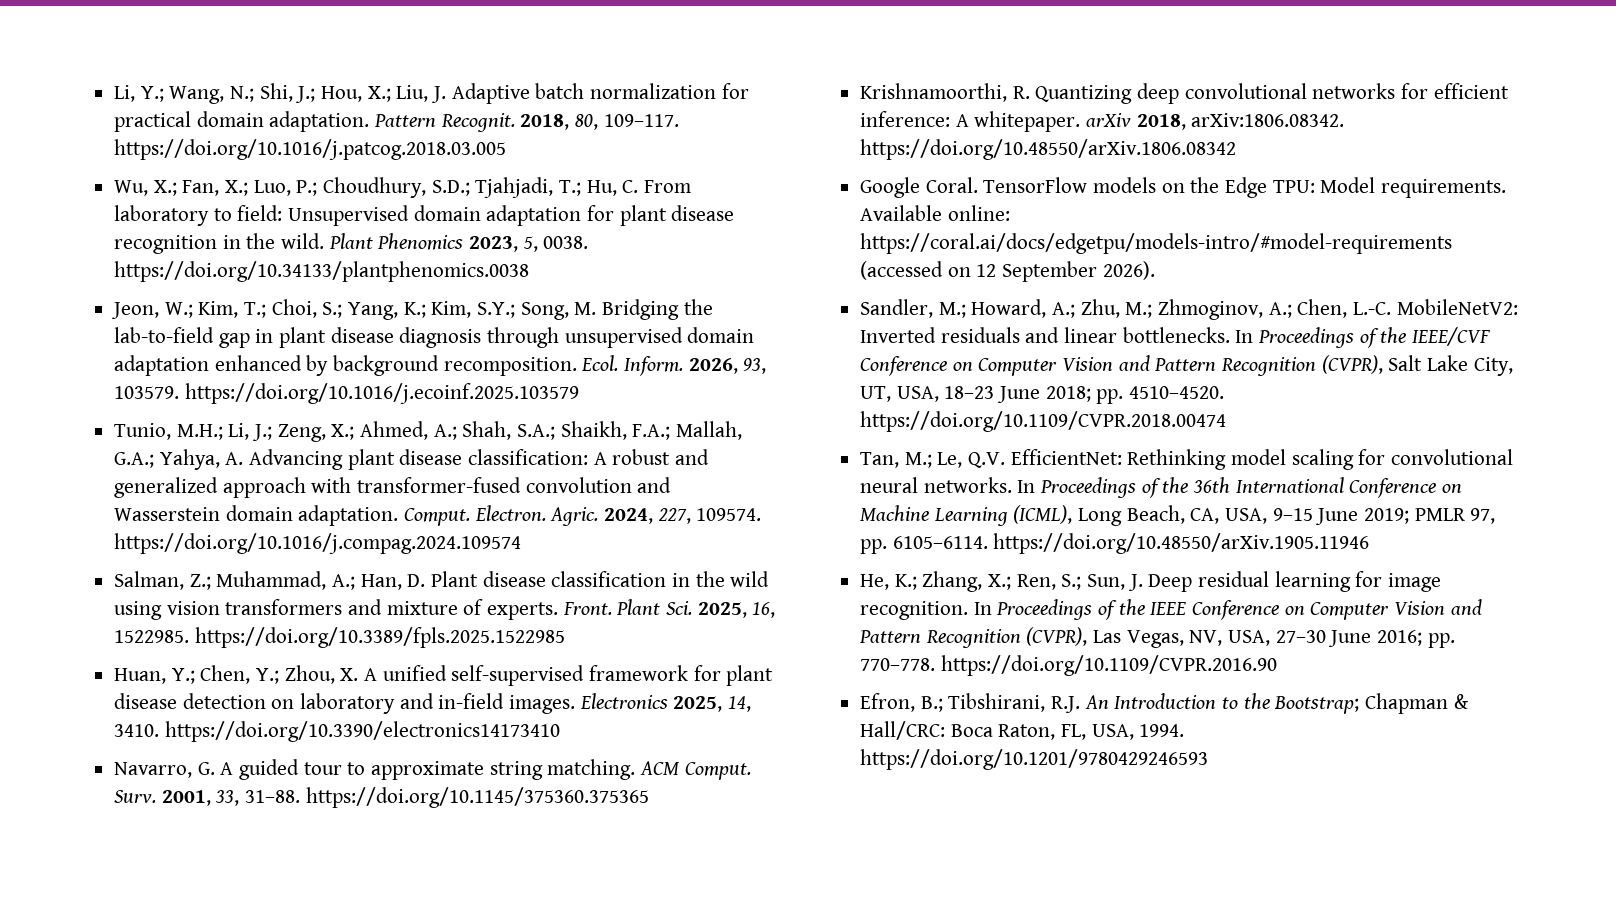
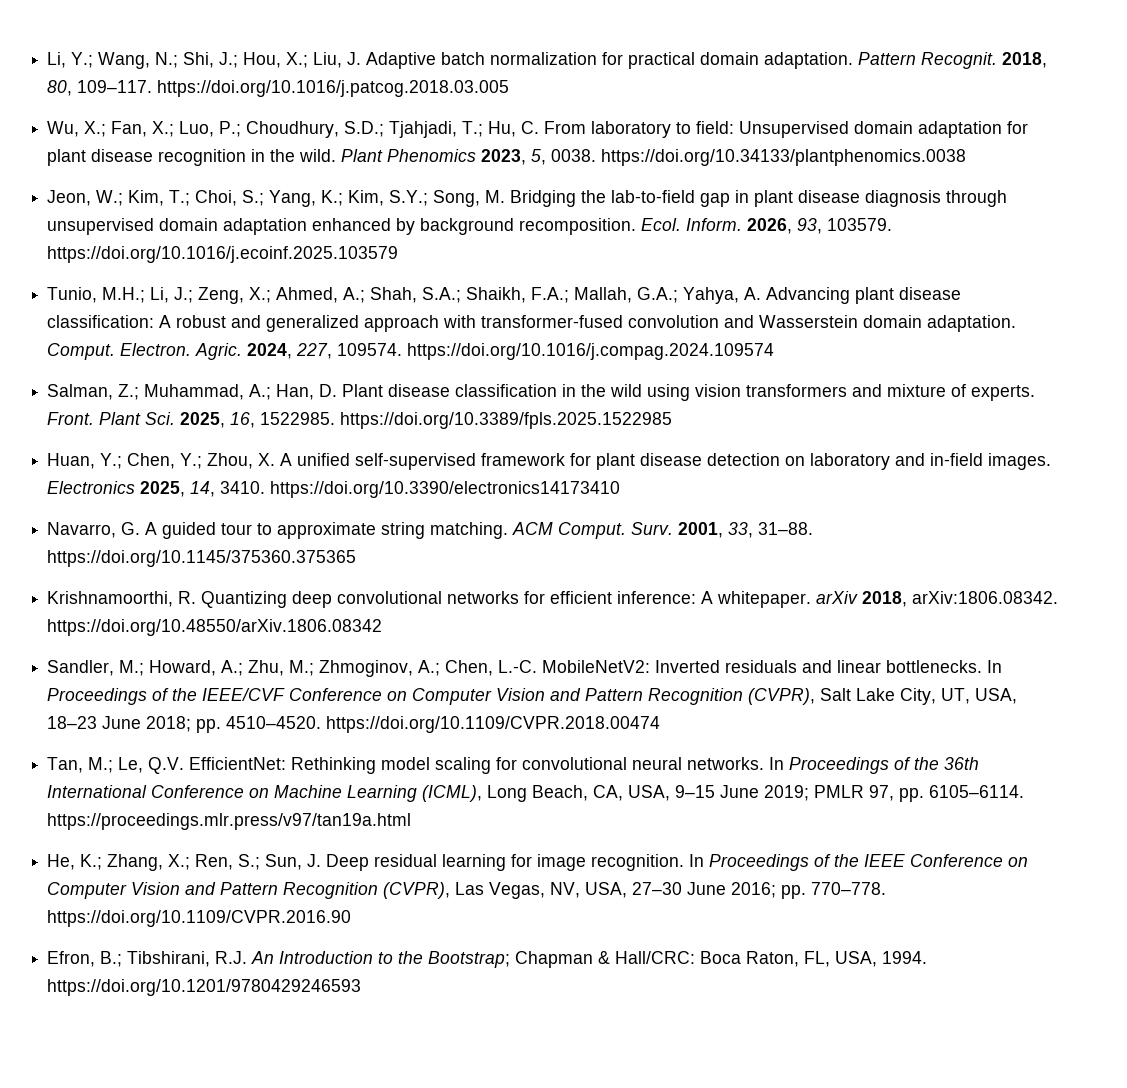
- Google Coral. TensorFlow models on the Edge TPU: Model requirements. Available online: https://coral.ai/docs/edgetpu/models-intro/#model-requirements (accessed on 12 September 2026).
- In Proceedings of the 36th International Conference on Machine Learning (ICML), Long Beach, CA, USA, 9–15 June 2019; PMLR 97, pp. 6105–6114. https://doi.org/10.48550/arXiv.1905.11946
+ In Proceedings of the 36th International Conference on Machine Learning (ICML), Long Beach, CA, USA, 9–15 June 2019; PMLR 97, pp. 6105–6114. https://proceedings.mlr.press/v97/tan19a.html

